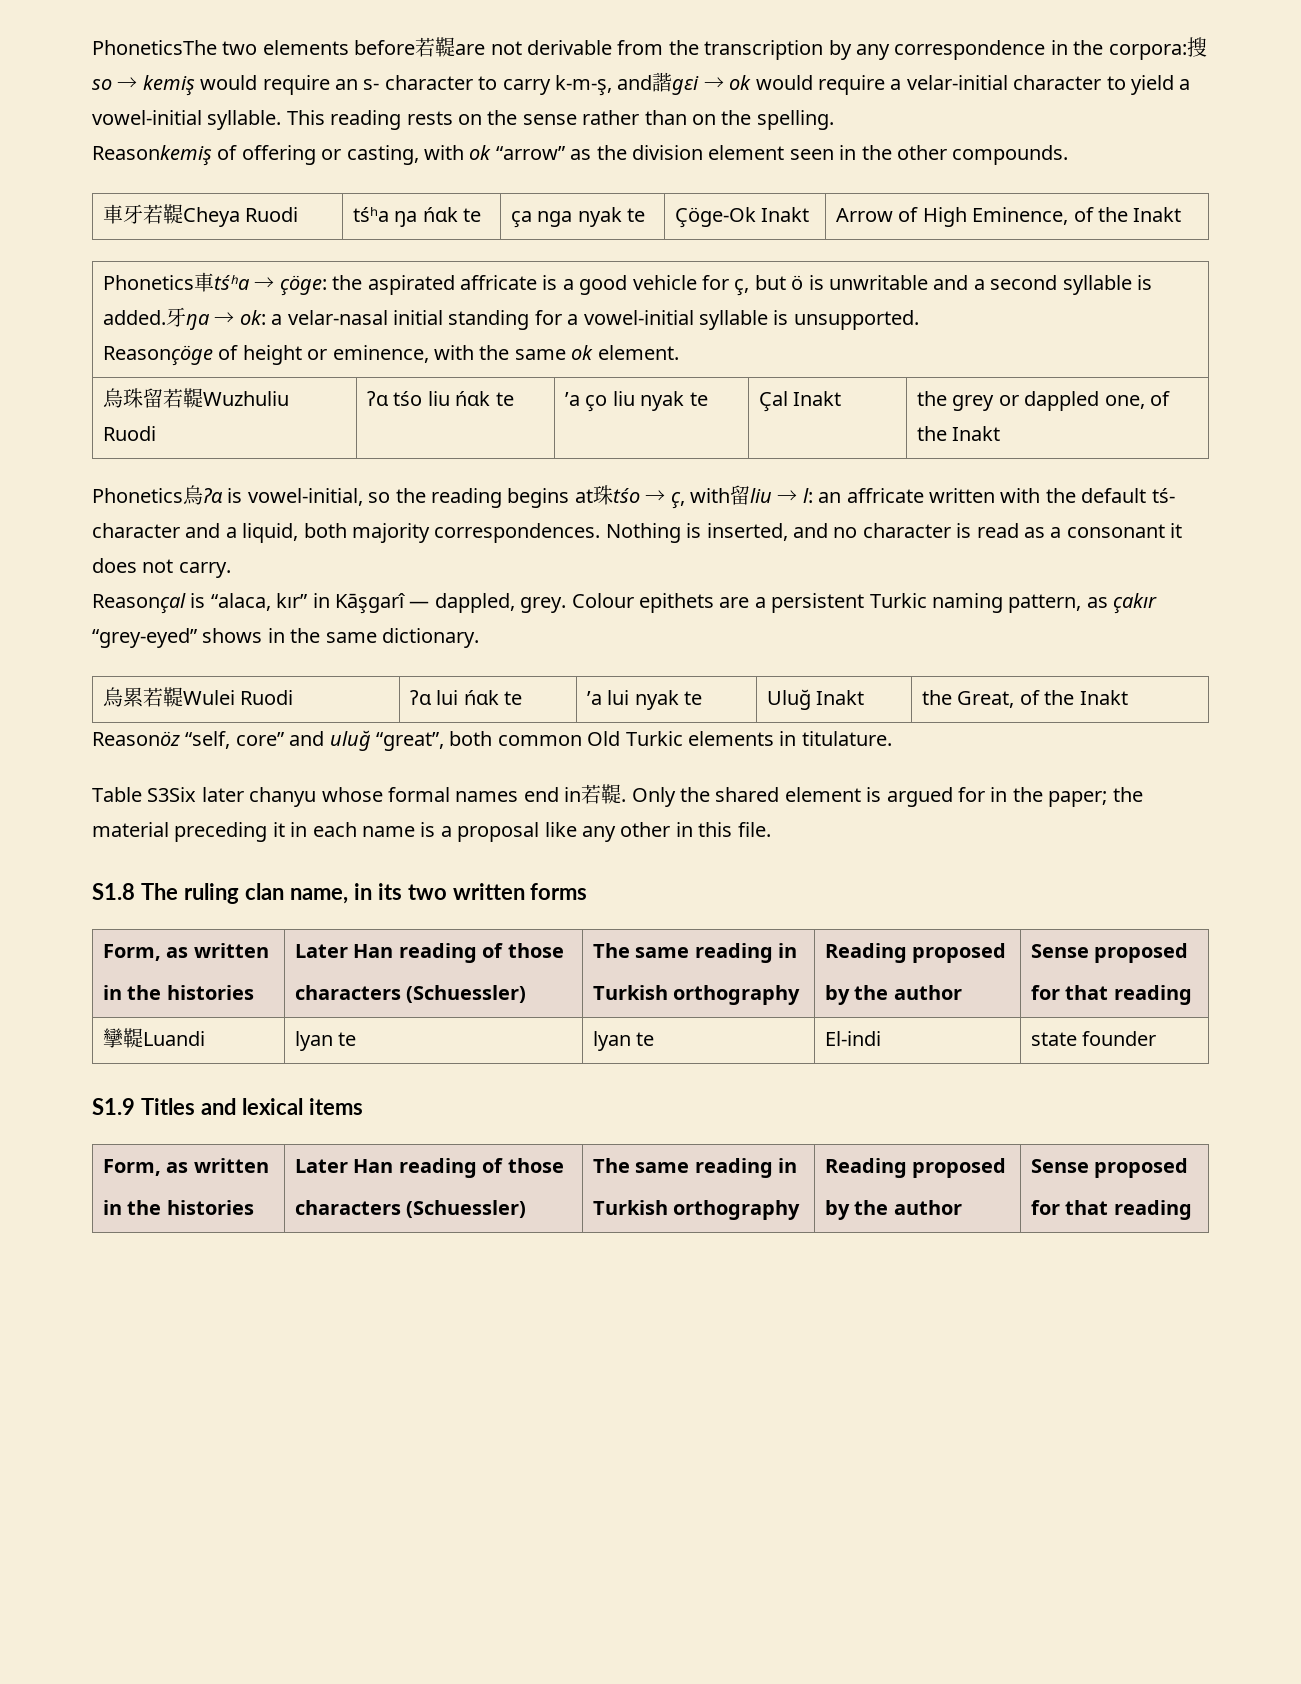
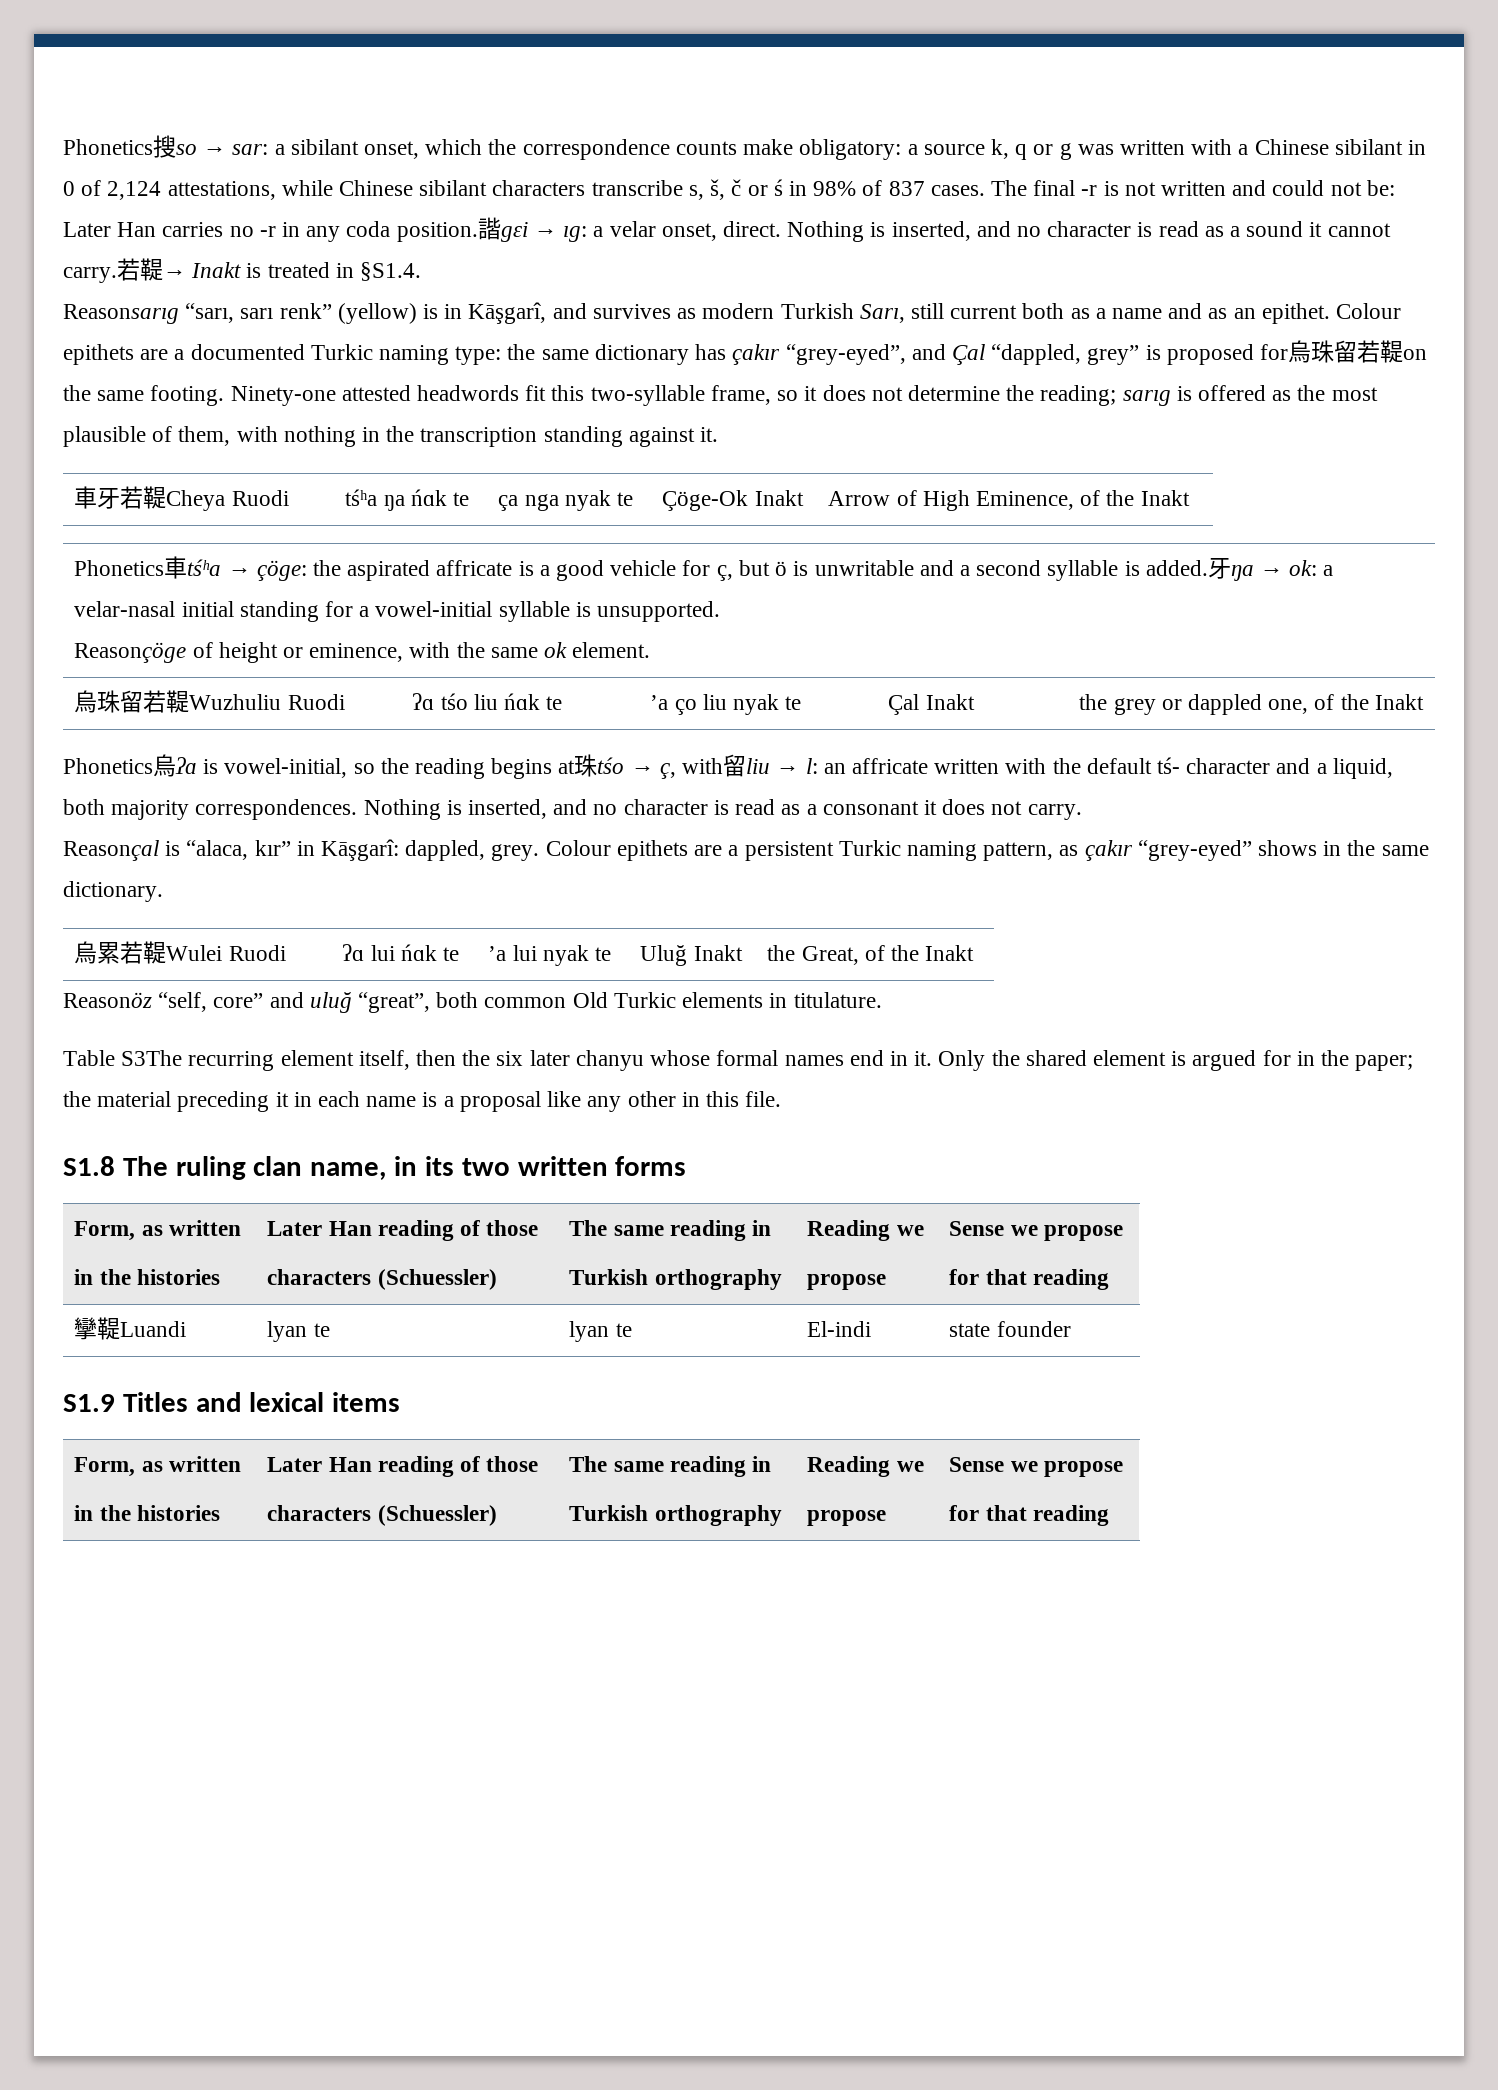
- PhoneticsThe two elements before若鞮are not derivable from the transcription by any correspondence in the corpora:搜so → kemiş would require an s- character to carry k-m-ş, and諧gɛi → ok would require a velar-initial character to yield a vowel-initial syllable. This reading rests on the sense rather than on the spelling.
- Reasonkemiş of offering or casting, with ok “arrow” as the division element seen in the other compounds.
+ Phonetics搜so → sar: a sibilant onset, which the correspondence counts make obligatory: a source k, q or g was written with a Chinese sibilant in 0 of 2,124 attestations, while Chinese sibilant characters transcribe s, š, č or ś in 98% of 837 cases. The final -r is not written and could not be: Later Han carries no -r in any coda position.諧gɛi → ıg: a velar onset, direct. Nothing is inserted, and no character is read as a sound it cannot carry.若鞮→ Inakt is treated in §S1.4.
+ Reasonsarıg “sarı, sarı renk” (yellow) is in Kāşgarî, and survives as modern Turkish Sarı, still current both as a name and as an epithet. Colour epithets are a documented Turkic naming type: the same dictionary has çakır “grey-eyed”, and Çal “dappled, grey” is proposed for烏珠留若鞮on the same footing. Ninety-one attested headwords fit this two-syllable frame, so it does not determine the reading; sarıg is offered as the most plausible of them, with nothing in the transcription standing against it.
- Reasonçal is “alaca, kır” in Kāşgarî — dappled, grey.
+ Reasonçal is “alaca, kır” in Kāşgarî: dappled, grey.
- Table S3Six later chanyu whose formal names end in若鞮.
+ Table S3The recurring element itself, then the six later chanyu whose formal names end in it.
  S1.8 The ruling clan name, in its two written forms
  Form, as written
  in the histories | Later Han reading of those
  characters (Schuessler) | The same reading in
- Turkish orthography | Reading proposed
- by the author | Sense proposed
+ Turkish orthography | Reading we
+ propose | Sense we propose
  S1.9 Titles and lexical items
  Form, as written
  in the histories | Later Han reading of those
  characters (Schuessler) | The same reading in
- Turkish orthography | Reading proposed
- by the author | Sense proposed
+ Turkish orthography | Reading we
+ propose | Sense we propose

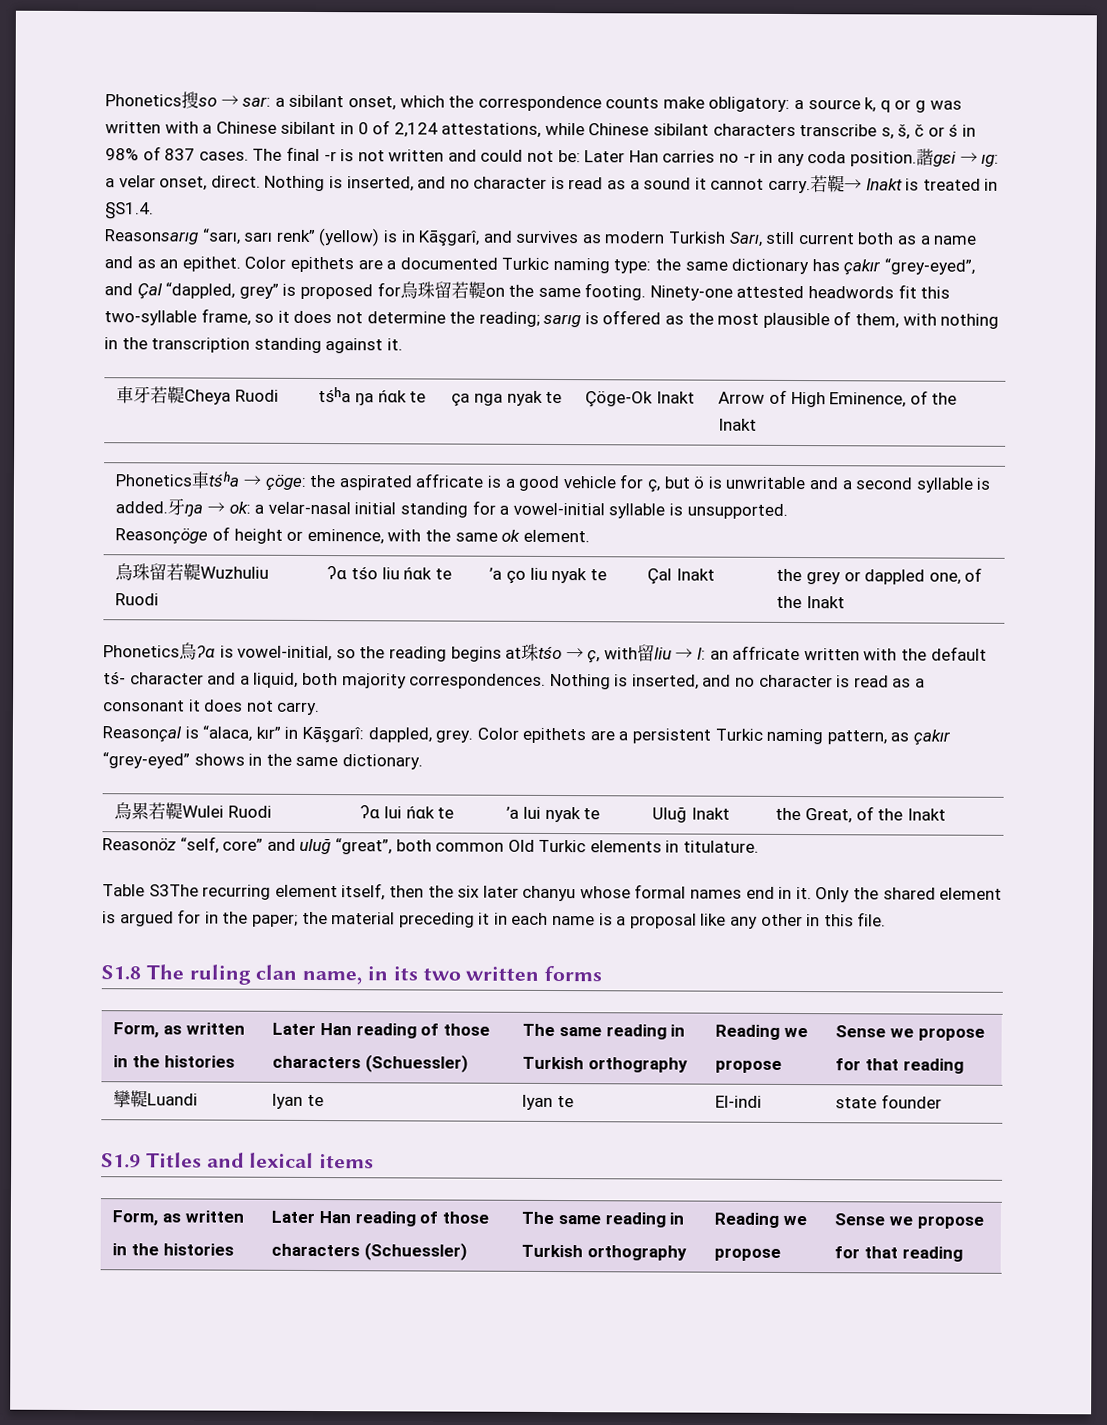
- Colour epithets are a documented Turkic naming type: the same dictionary has çakır “grey-eyed”, and Çal “dappled, grey” is proposed for烏珠留若鞮on the same footing.
+ Color epithets are a documented Turkic naming type: the same dictionary has çakır “grey-eyed”, and Çal “dappled, grey” is proposed for烏珠留若鞮on the same footing.
- Colour epithets are a persistent Turkic naming pattern, as çakır “grey-eyed” shows in the same dictionary.
+ Color epithets are a persistent Turkic naming pattern, as çakır “grey-eyed” shows in the same dictionary.

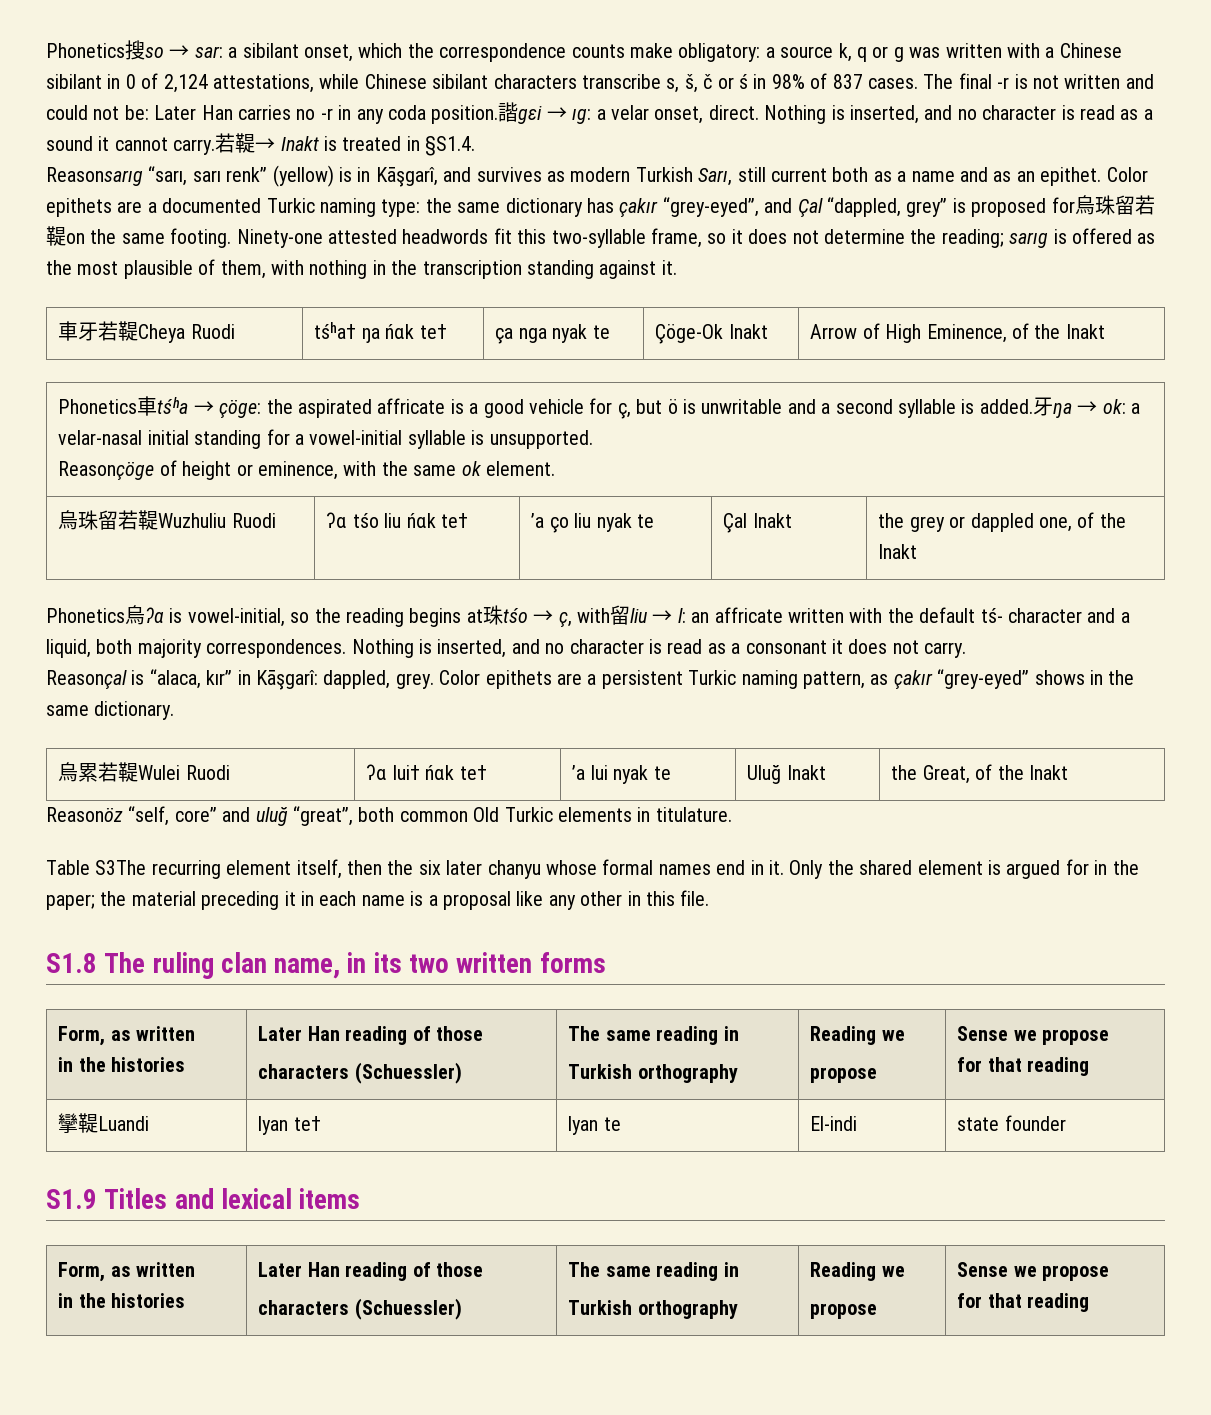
- 車牙若鞮Cheya Ruodi | tśʰa ŋa ńɑk te | ça nga nyak te | Çöge-Ok Inakt | Arrow of High Eminence, of the Inakt
+ 車牙若鞮Cheya Ruodi | tśʰa† ŋa ńɑk te† | ça nga nyak te | Çöge-Ok Inakt | Arrow of High Eminence, of the Inakt
- 烏珠留若鞮Wuzhuliu Ruodi | ʔɑ tśo liu ńɑk te | ’a ço liu nyak te | Çal Inakt | the grey or dappled one, of the Inakt
+ 烏珠留若鞮Wuzhuliu Ruodi | ʔɑ tśo liu ńɑk te† | ’a ço liu nyak te | Çal Inakt | the grey or dappled one, of the Inakt
- 烏累若鞮Wulei Ruodi | ʔɑ lui ńɑk te | ’a lui nyak te | Uluğ Inakt | the Great, of the Inakt
+ 烏累若鞮Wulei Ruodi | ʔɑ lui† ńɑk te† | ’a lui nyak te | Uluğ Inakt | the Great, of the Inakt
- 攣鞮Luandi | lyan te | lyan te | El-indi | state founder
+ 攣鞮Luandi | lyan te† | lyan te | El-indi | state founder

